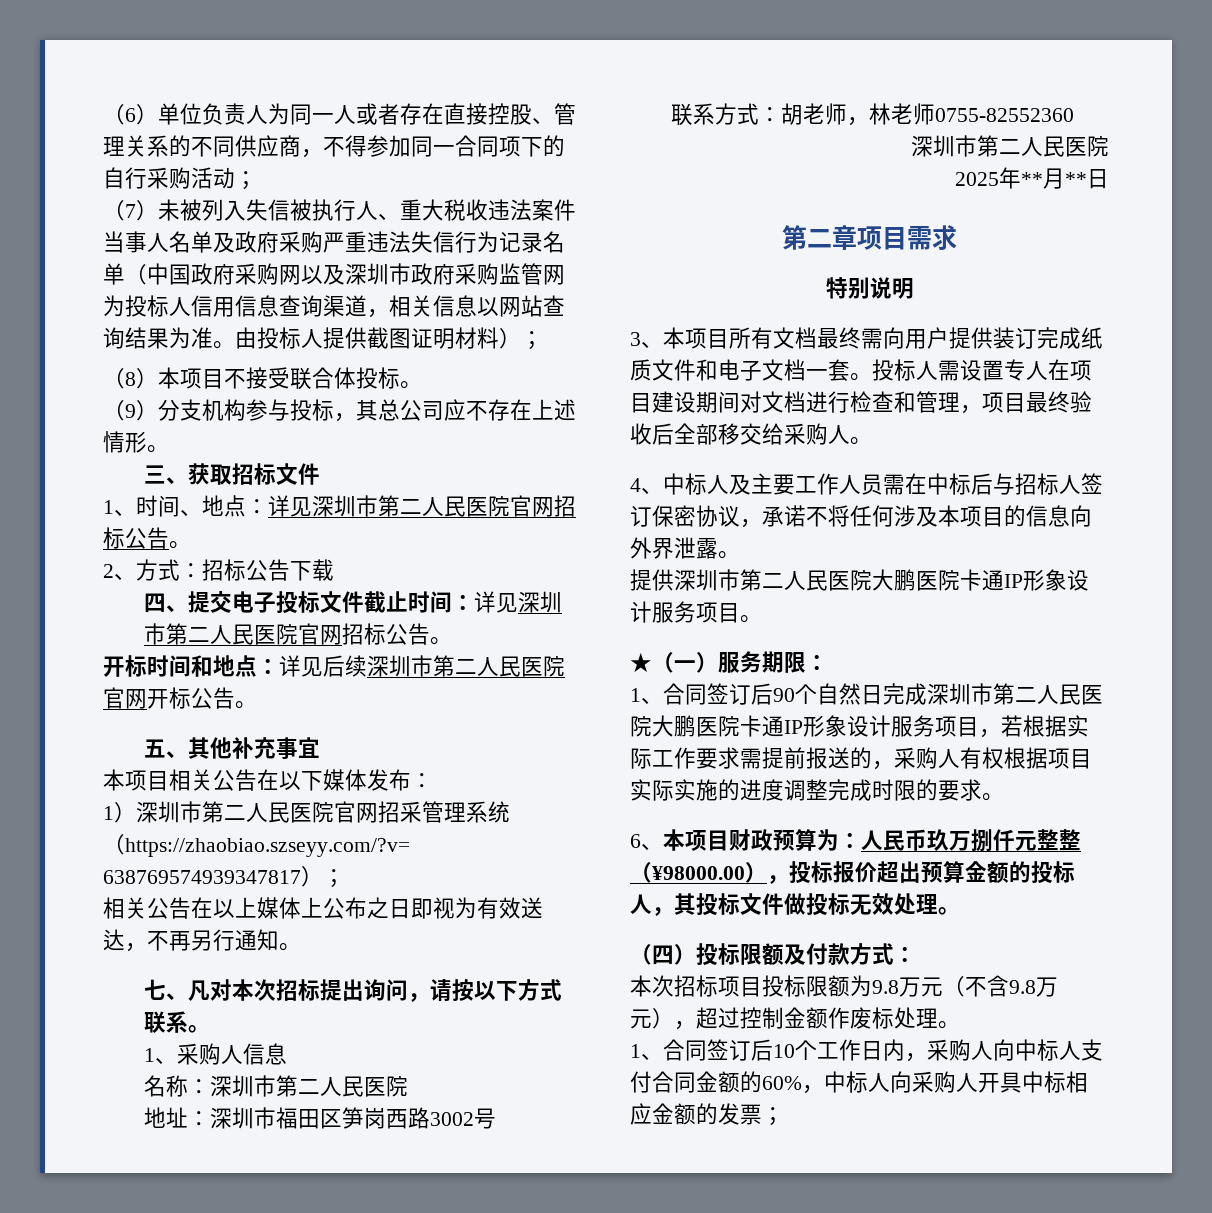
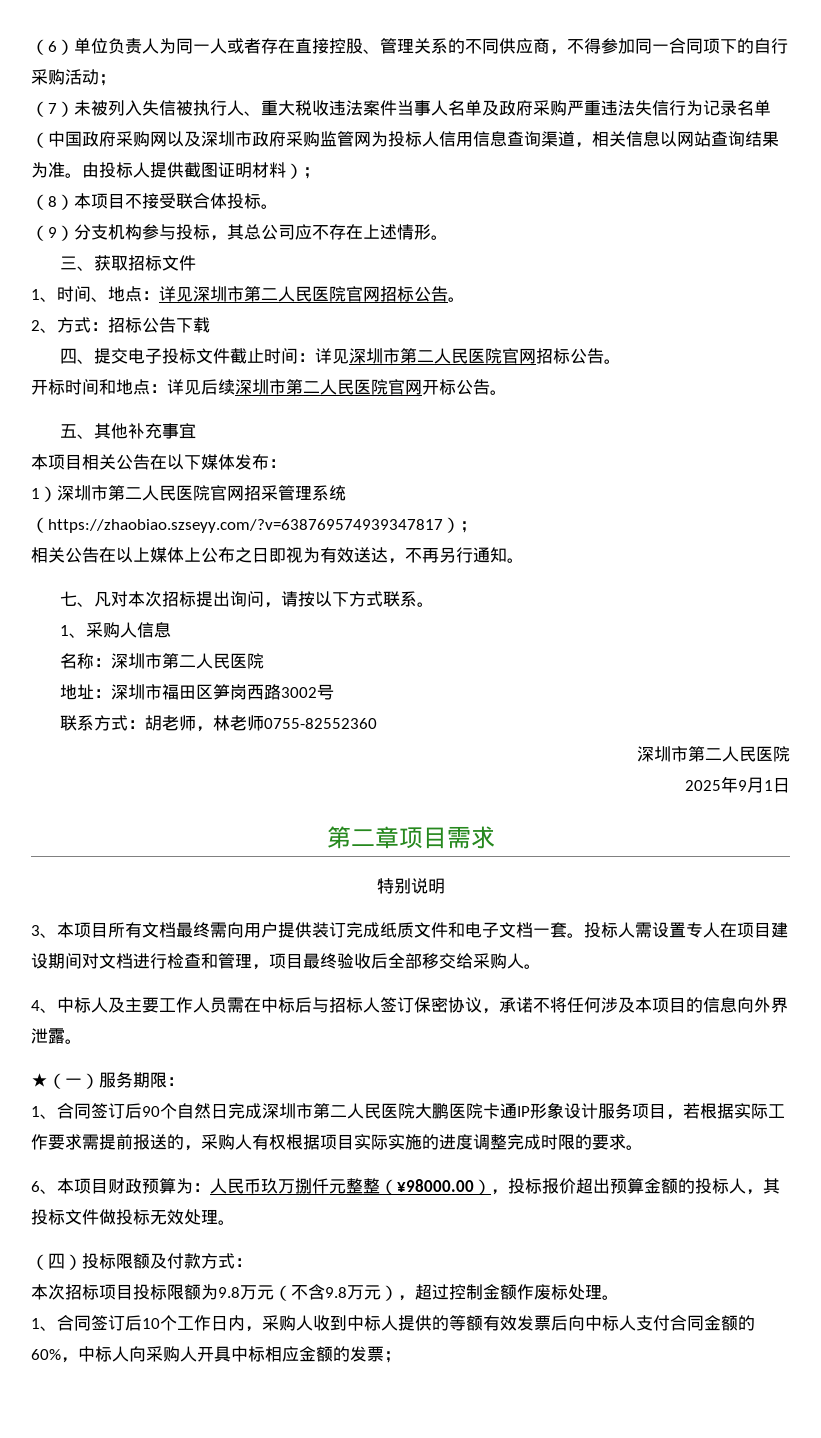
- 2025年**月**日
+ 2025年9月1日
- 提供深圳市第二人民医院大鹏医院卡通IP形象设计服务项目。
- 1、合同签订后10个工作日内，采购人向中标人支付合同金额的60%，中标人向采购人开具中标相应金额的发票；
+ 1、合同签订后10个工作日内，采购人收到中标人提供的等额有效发票后向中标人支付合同金额的60%，中标人向采购人开具中标相应金额的发票；

